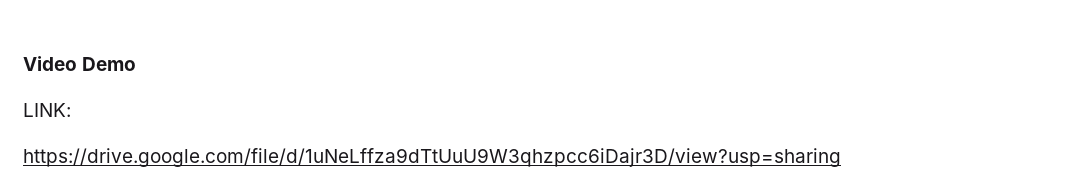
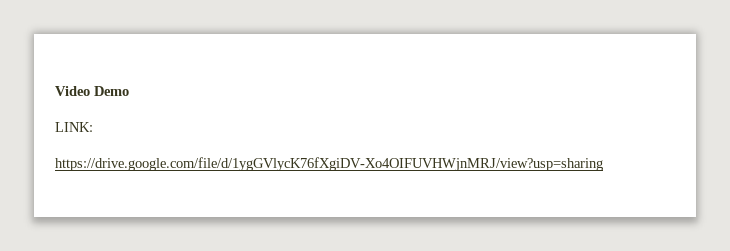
- https://drive.google.com/file/d/1uNeLffza9dTtUuU9W3qhzpcc6iDajr3D/view?usp=sharing
+ https://drive.google.com/file/d/1ygGVlycK76fXgiDV-Xo4OIFUVHWjnMRJ/view?usp=sharing

